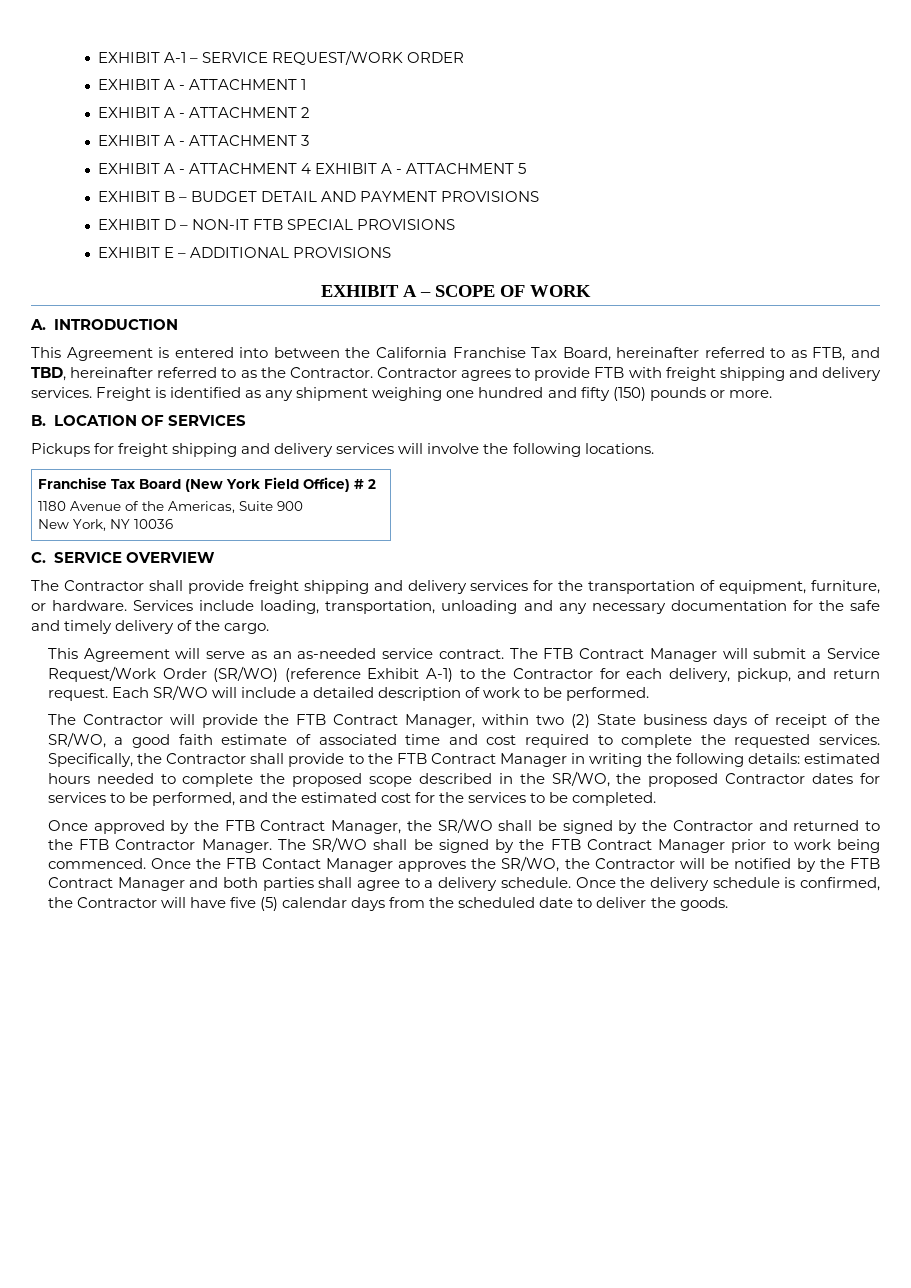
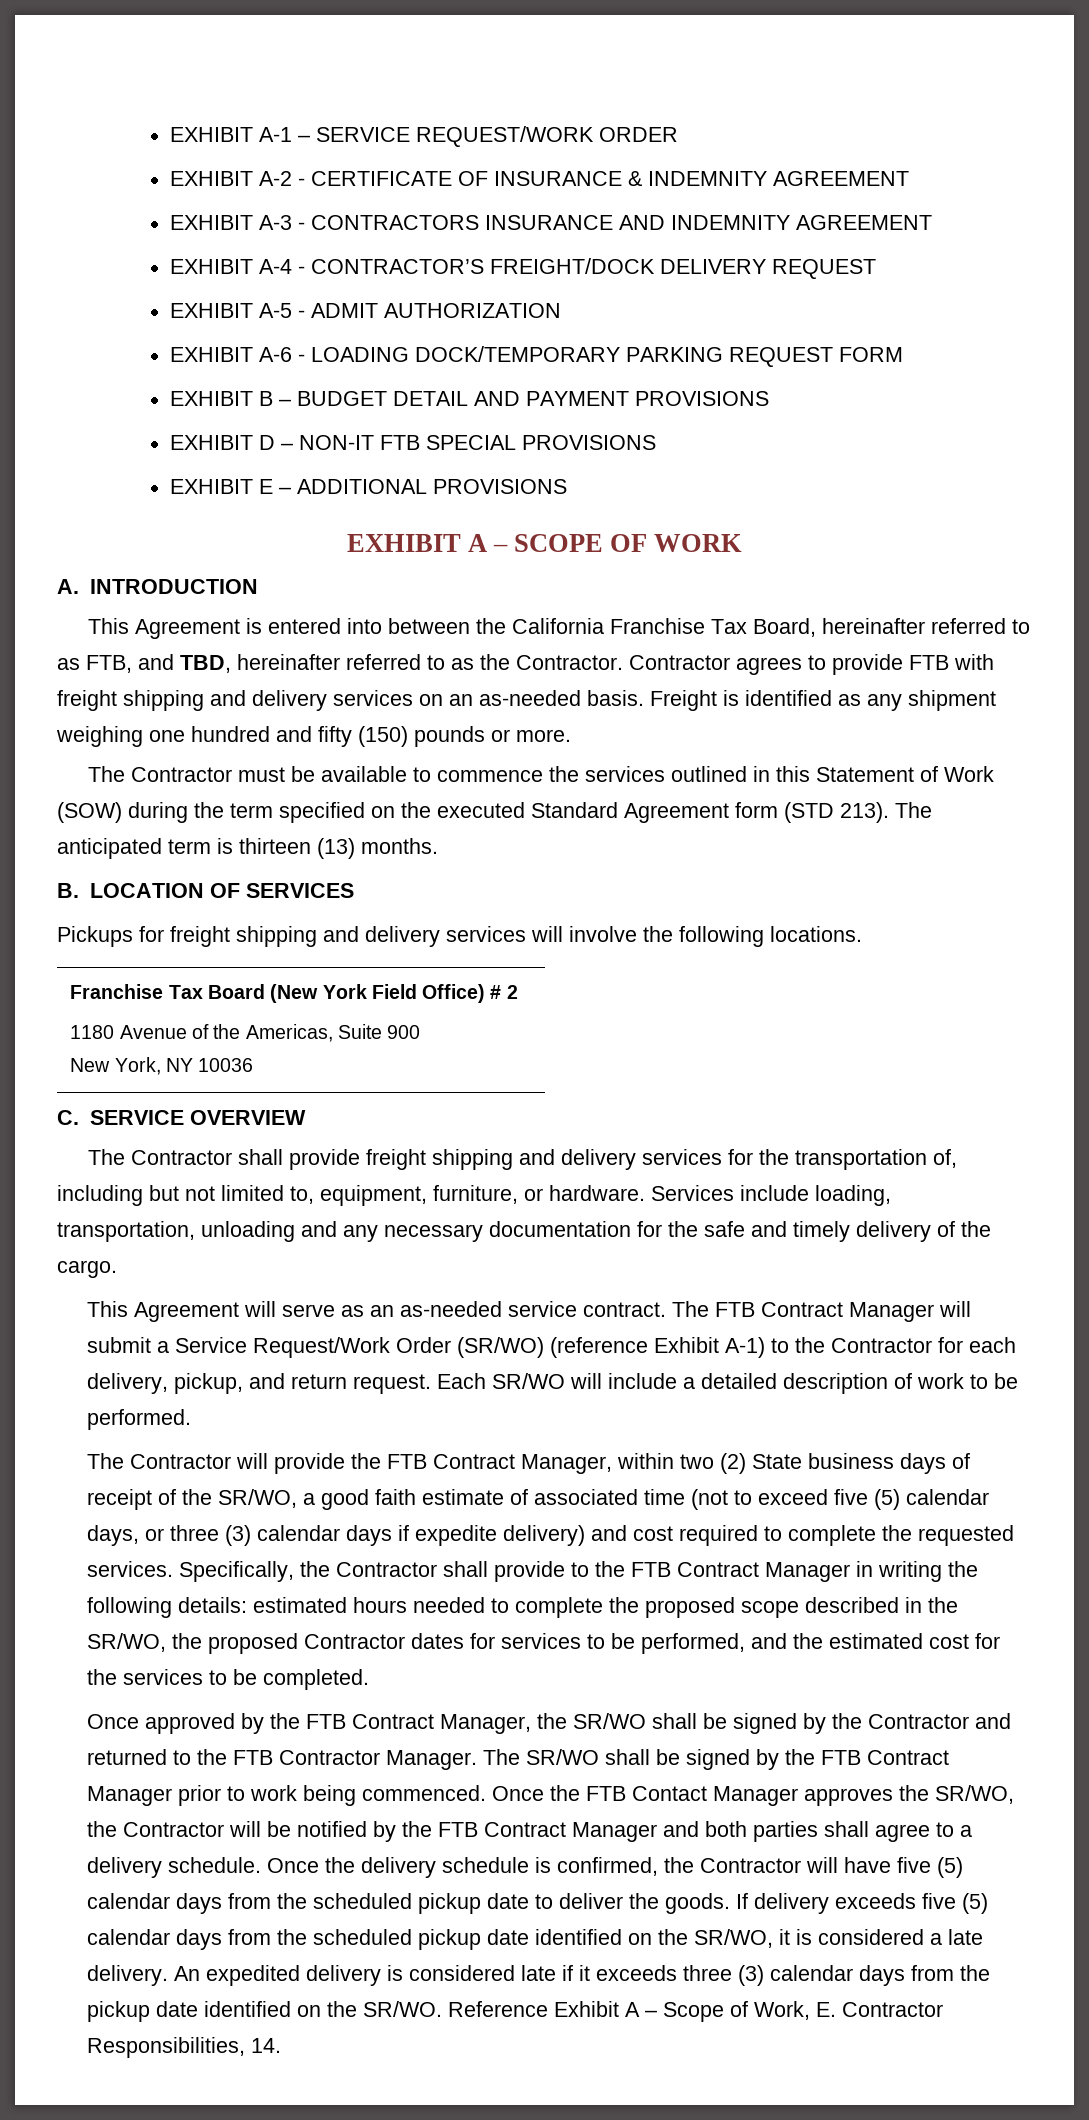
- EXHIBIT A - ATTACHMENT 1
- EXHIBIT A - ATTACHMENT 2
- EXHIBIT A - ATTACHMENT 3
- EXHIBIT A - ATTACHMENT 4 EXHIBIT A - ATTACHMENT 5
+ EXHIBIT A-2 - CERTIFICATE OF INSURANCE & INDEMNITY AGREEMENT
+ EXHIBIT A-3 - CONTRACTORS INSURANCE AND INDEMNITY AGREEMENT
+ EXHIBIT A-4 - CONTRACTOR’S FREIGHT/DOCK DELIVERY REQUEST
+ EXHIBIT A-5 - ADMIT AUTHORIZATION
+ EXHIBIT A-6 - LOADING DOCK/TEMPORARY PARKING REQUEST FORM
- Contractor agrees to provide FTB with freight shipping and delivery services.
+ Contractor agrees to provide FTB with freight shipping and delivery services on an as-needed basis.
+ The Contractor must be available to commence the services outlined in this Statement of Work (SOW) during the term specified on the executed Standard Agreement form (STD 213). The anticipated term is thirteen (13) months.
- The Contractor shall provide freight shipping and delivery services for the transportation of equipment, furniture, or hardware.
+ The Contractor shall provide freight shipping and delivery services for the transportation of, including but not limited to, equipment, furniture, or hardware.
- The Contractor will provide the FTB Contract Manager, within two (2) State business days of receipt of the SR/WO, a good faith estimate of associated time and cost required to complete the requested services.
+ The Contractor will provide the FTB Contract Manager, within two (2) State business days of receipt of the SR/WO, a good faith estimate of associated time (not to exceed five (5) calendar days, or three (3) calendar days if expedite delivery) and cost required to complete the requested services.
- Once the delivery schedule is confirmed, the Contractor will have five (5) calendar days from the scheduled date to deliver the goods.
+ Once the delivery schedule is confirmed, the Contractor will have five (5) calendar days from the scheduled pickup date to deliver the goods.
+ If delivery exceeds five (5) calendar days from the scheduled pickup date identified on the SR/WO, it is considered a late delivery. An expedited delivery is considered late if it exceeds three (3) calendar days from the pickup date identified on the SR/WO. Reference Exhibit A – Scope of Work, E. Contractor Responsibilities, 14.

